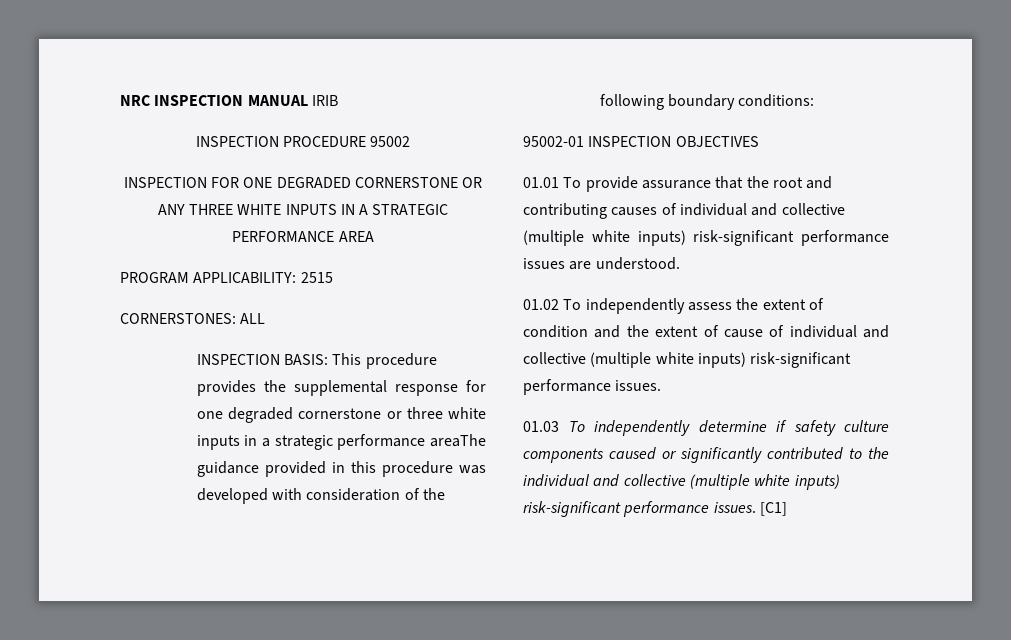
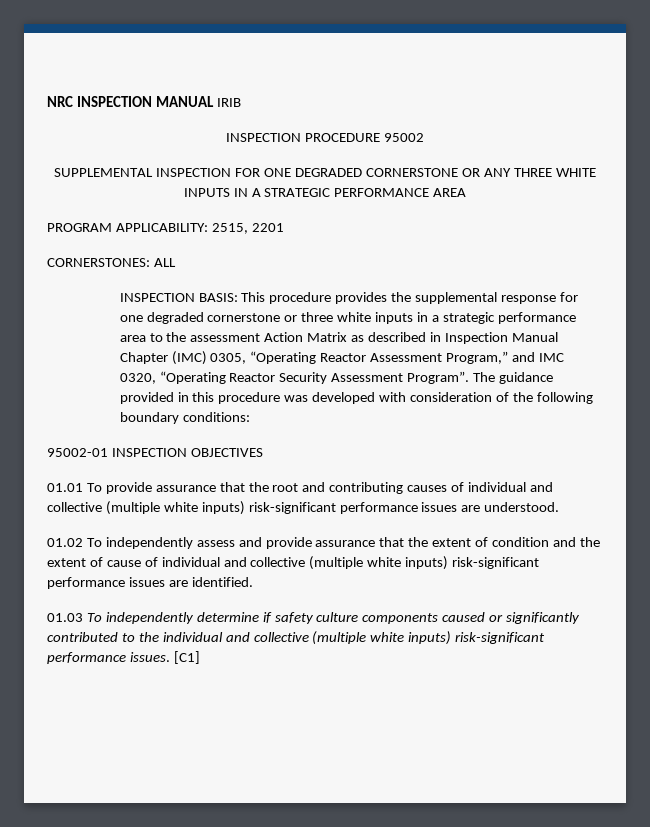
- INSPECTION FOR ONE DEGRADED CORNERSTONE OR ANY THREE WHITE INPUTS IN A STRATEGIC PERFORMANCE AREA
+ SUPPLEMENTAL INSPECTION FOR ONE DEGRADED CORNERSTONE OR ANY THREE WHITE INPUTS IN A STRATEGIC PERFORMANCE AREA
- PROGRAM APPLICABILITY: 2515
+ PROGRAM APPLICABILITY: 2515, 2201
- INSPECTION BASIS: This procedure provides the supplemental response for one degraded cornerstone or three white inputs in a strategic performance areaThe guidance provided in this procedure was developed with consideration of the following boundary conditions:
+ INSPECTION BASIS: This procedure provides the supplemental response for one degraded cornerstone or three white inputs in a strategic performance area to the assessment Action Matrix as described in Inspection Manual Chapter (IMC) 0305, “Operating Reactor Assessment Program,” and IMC 0320, “Operating Reactor Security Assessment Program”. The guidance provided in this procedure was developed with consideration of the following boundary conditions:
- 01.02 To independently assess the extent of condition and the extent of cause of individual and collective (multiple white inputs) risk-significant performance issues.
+ 01.02 To independently assess and provide assurance that the extent of condition and the extent of cause of individual and collective (multiple white inputs) risk-significant performance issues are identified.

